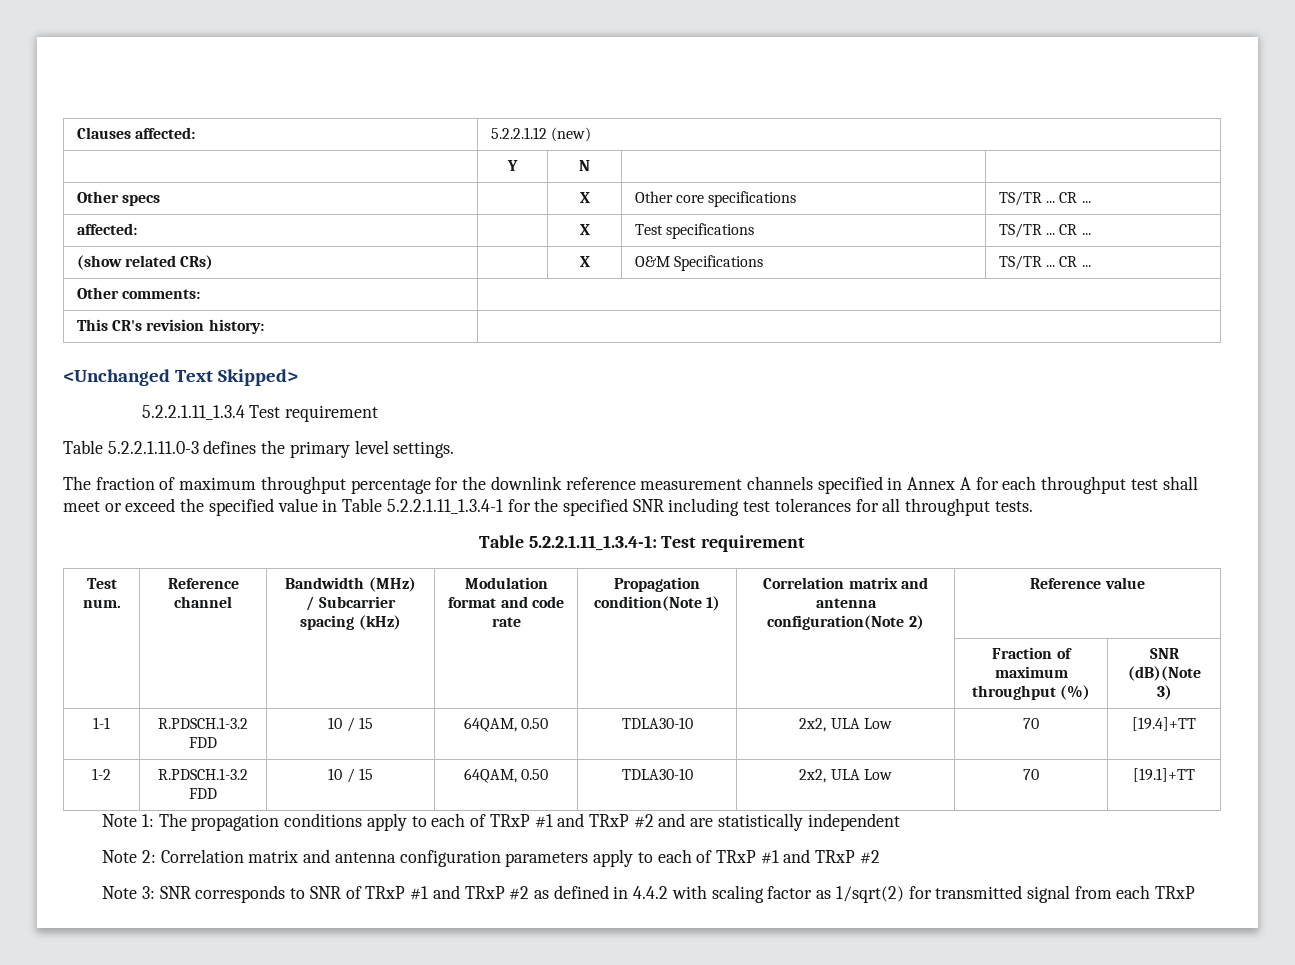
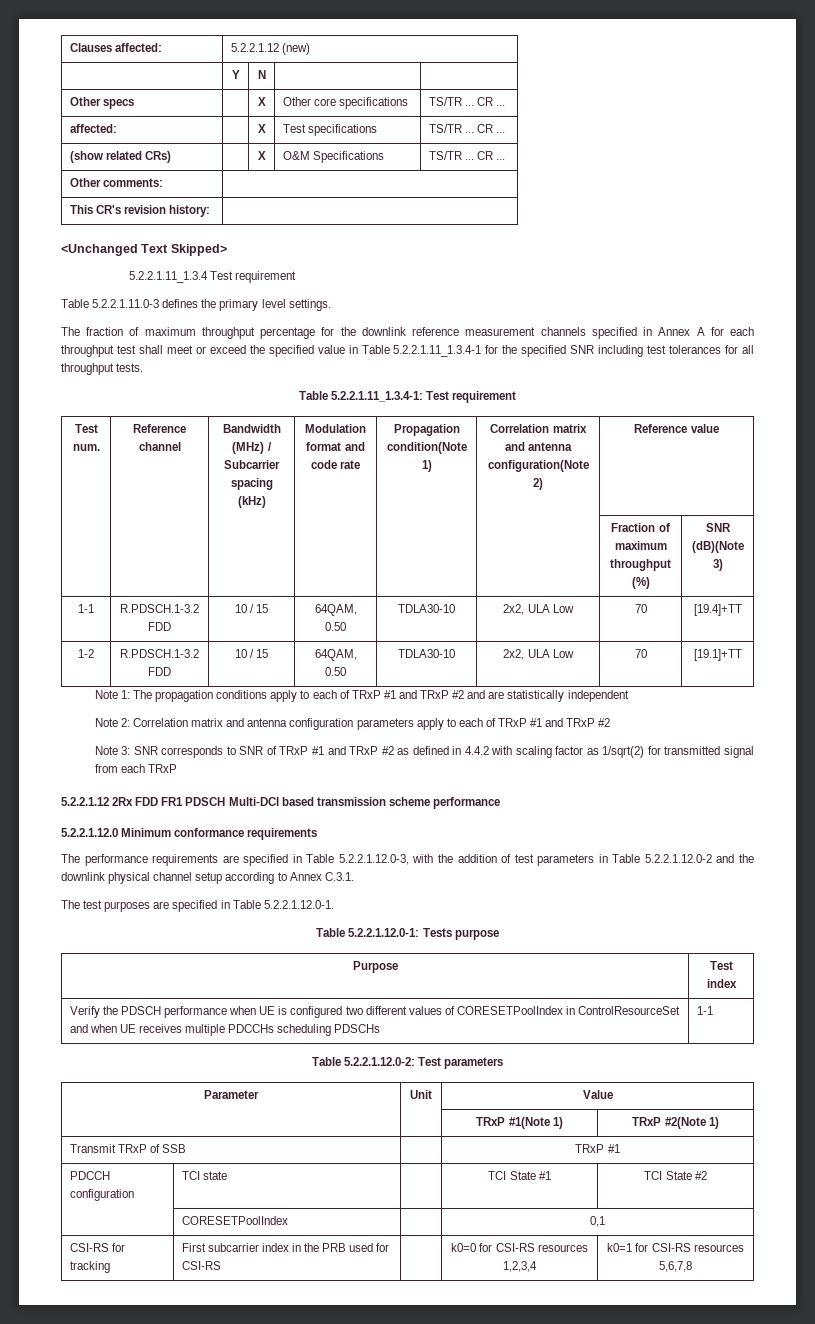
+ 5.2.2.1.12 2Rx FDD FR1 PDSCH Multi-DCI based transmission scheme performance
+ 5.2.2.1.12.0 Minimum conformance requirements
+ The performance requirements are specified in Table 5.2.2.1.12.0-3, with the addition of test parameters in Table 5.2.2.1.12.0-2 and the downlink physical channel setup according to Annex C.3.1.
+ The test purposes are specified in Table 5.2.2.1.12.0-1.
+ Table 5.2.2.1.12.0-1: Tests purpose
+ Purpose | Test index
+ Verify the PDSCH performance when UE is configured two different values of CORESETPoolIndex in ControlResourceSet and when UE receives multiple PDCCHs scheduling PDSCHs | 1-1
+ Table 5.2.2.1.12.0-2: Test parameters
+ Parameter | Unit | Value
+ | | TRxP #1(Note 1) | TRxP #2(Note 1)
+ Transmit TRxP of SSB | | TRxP #1
+ PDCCH configuration | TCI state | | TCI State #1 | TCI State #2
+ | CORESETPoolIndex | | 0,1
+ CSI-RS for tracking | First subcarrier index in the PRB used for CSI-RS | | k0=0 for CSI-RS resources 1,2,3,4 | k0=1 for CSI-RS resources 5,6,7,8

